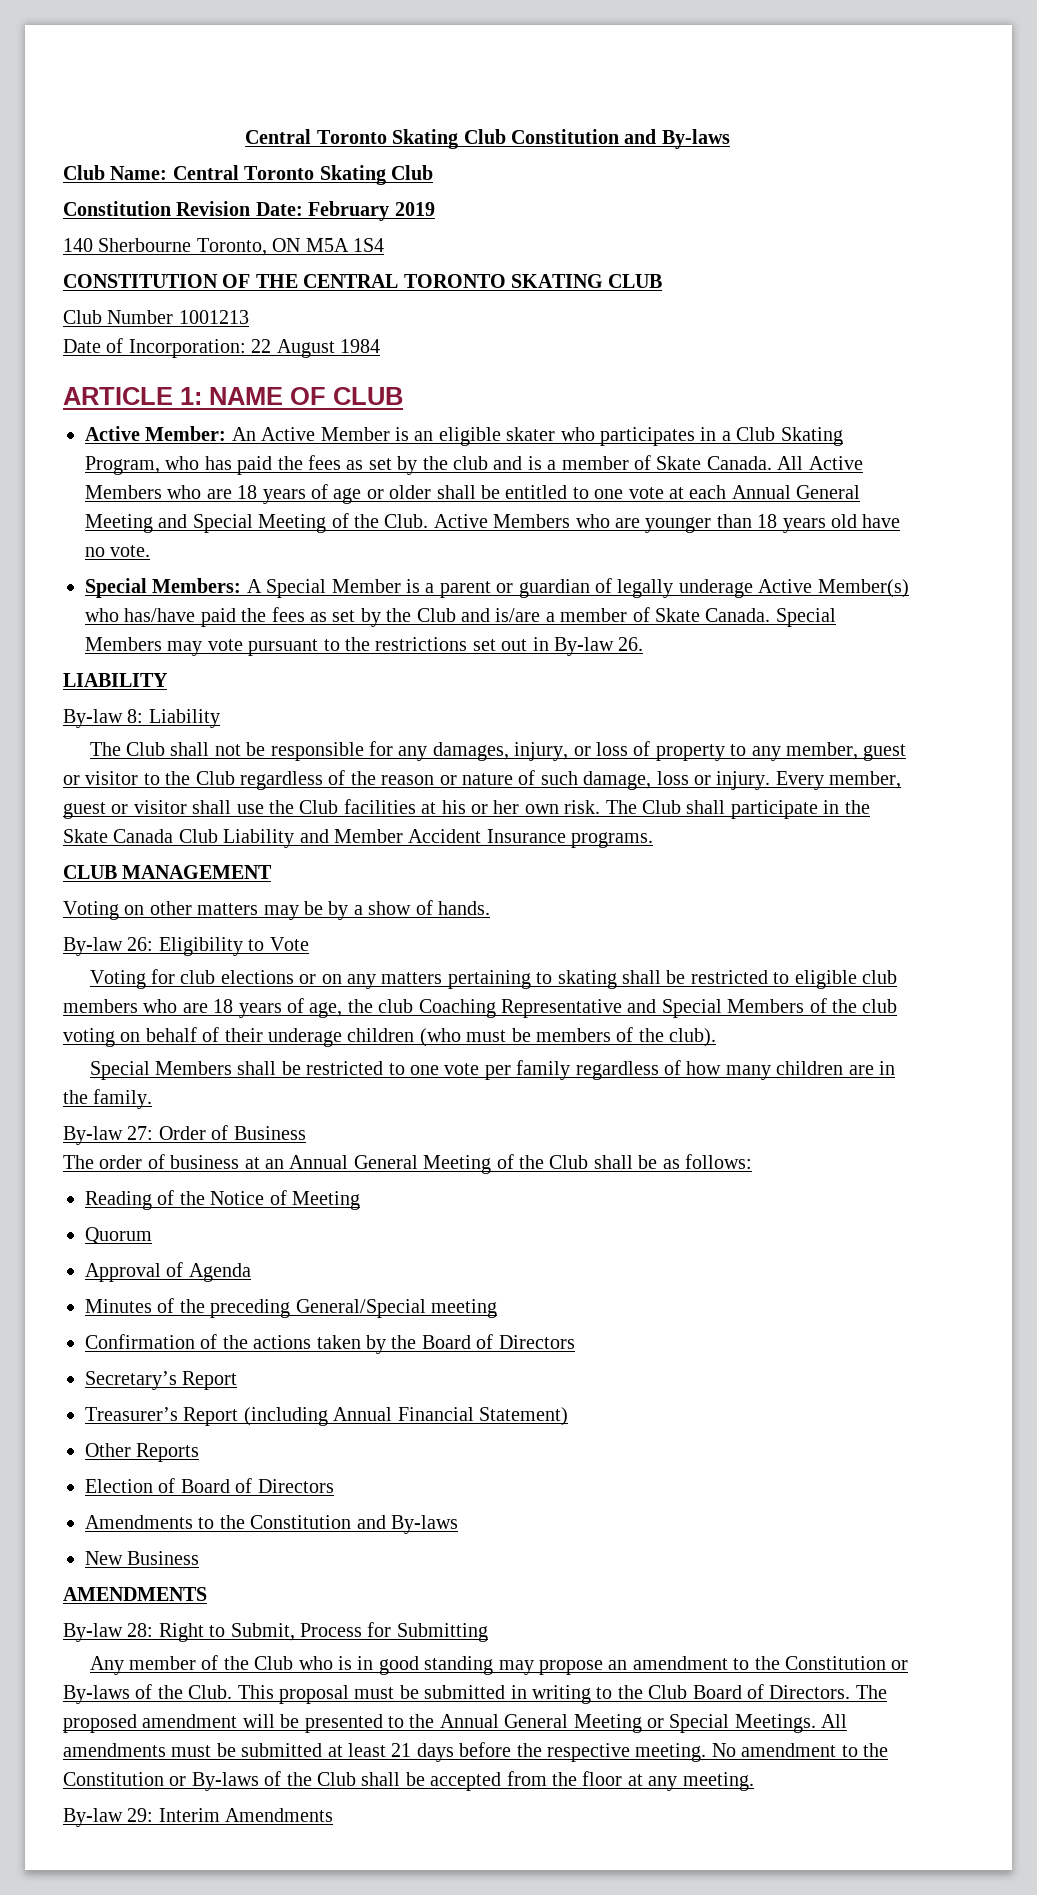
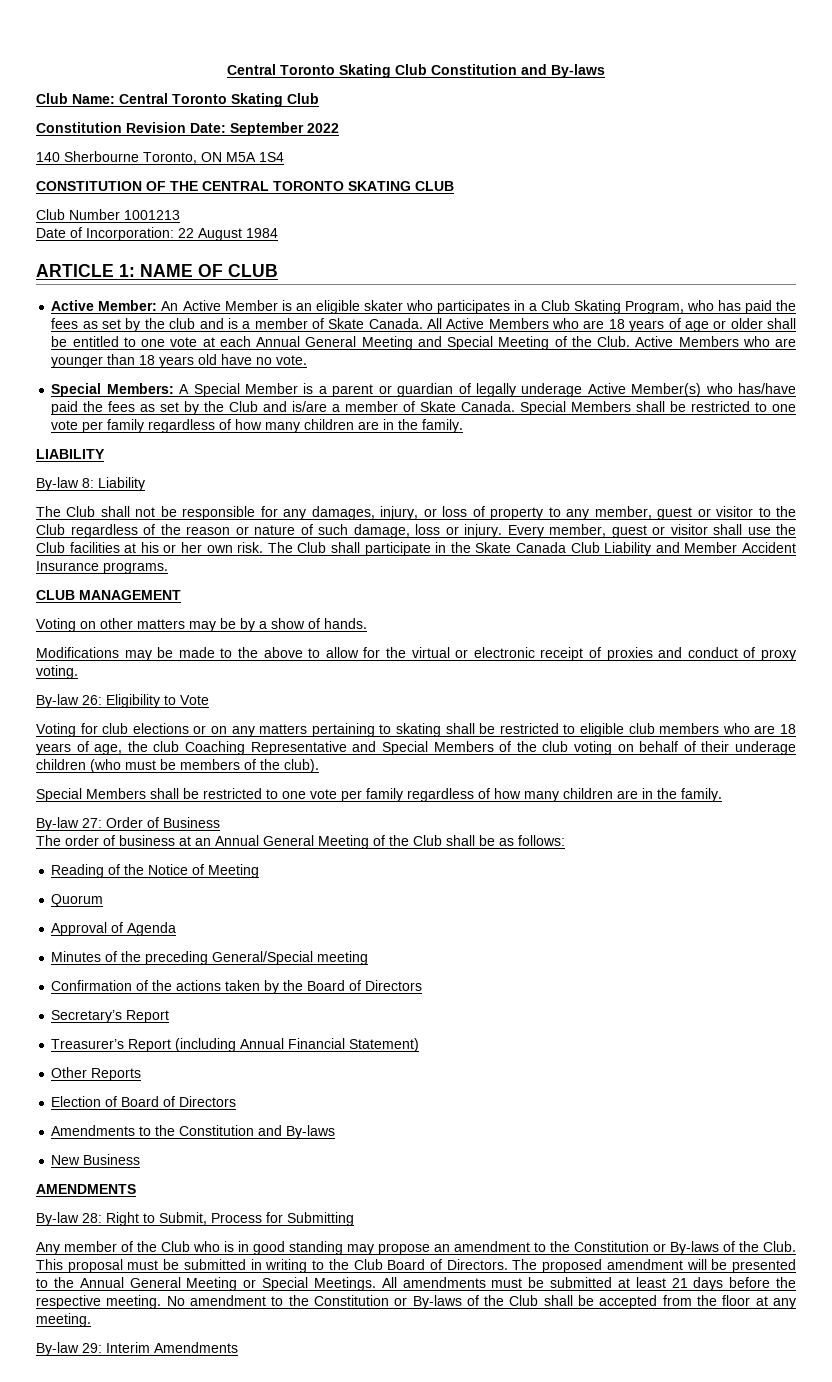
- Constitution Revision Date: February 2019
+ Constitution Revision Date: September 2022
- Special Members: A Special Member is a parent or guardian of legally underage Active Member(s) who has/have paid the fees as set by the Club and is/are a member of Skate Canada. Special Members may vote pursuant to the restrictions set out in By-law 26.
+ Special Members: A Special Member is a parent or guardian of legally underage Active Member(s) who has/have paid the fees as set by the Club and is/are a member of Skate Canada. Special Members shall be restricted to one vote per family regardless of how many children are in the family.
+ Modifications may be made to the above to allow for the virtual or electronic receipt of proxies and conduct of proxy voting.

